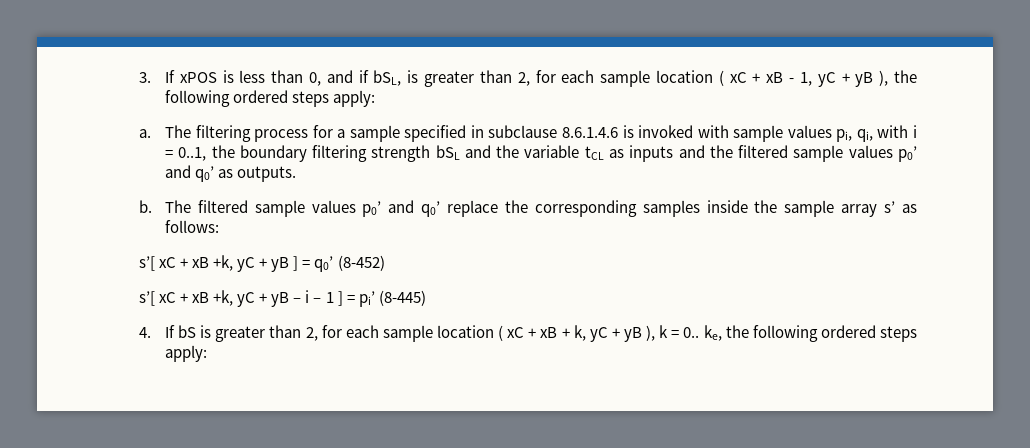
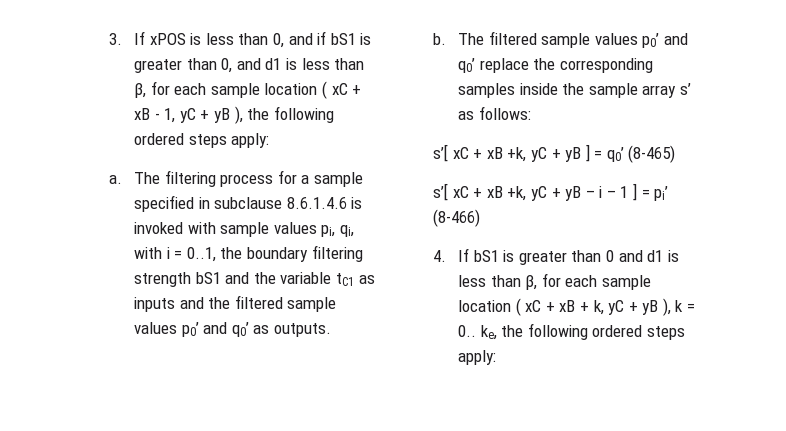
- 3. If xPOS is less than 0, and if bSL, is greater than 2, for each sample location ( xC + xB - 1, yC + yB ), the following ordered steps apply:
+ 3. If xPOS is less than 0, and if bS1 is greater than 0, and d1 is less than β, for each sample location ( xC + xB - 1, yC + yB ), the following ordered steps apply:
- The filtering process for a sample specified in subclause 8.6.1.4.6 is invoked with sample values pi, qi, with i = 0..1, the boundary filtering strength bSL and the variable tCL as inputs and the filtered sample values p0’ and q0’ as outputs.
+ The filtering process for a sample specified in subclause 8.6.1.4.6 is invoked with sample values pi, qi, with i = 0..1, the boundary filtering strength bS1 and the variable tC1 as inputs and the filtered sample values p0’ and q0’ as outputs.
- s’[ xC + xB +k, yC + yB ] = q0’ (8-452)
+ s’[ xC + xB +k, yC + yB ] = q0’ (8-465)
- s’[ xC + xB +k, yC + yB – i – 1 ] = pi’ (8-445)
+ s’[ xC + xB +k, yC + yB – i – 1 ] = pi’ (8-466)
- 4. If bS is greater than 2, for each sample location ( xC + xB + k, yC + yB ), k = 0.. ke, the following ordered steps apply:
+ 4. If bS1 is greater than 0 and d1 is less than β, for each sample location ( xC + xB + k, yC + yB ), k = 0.. ke, the following ordered steps apply:

